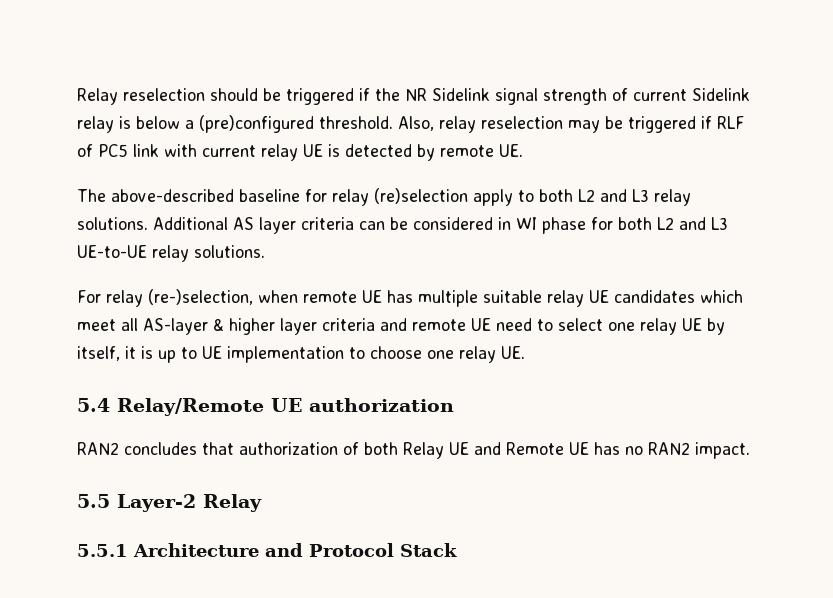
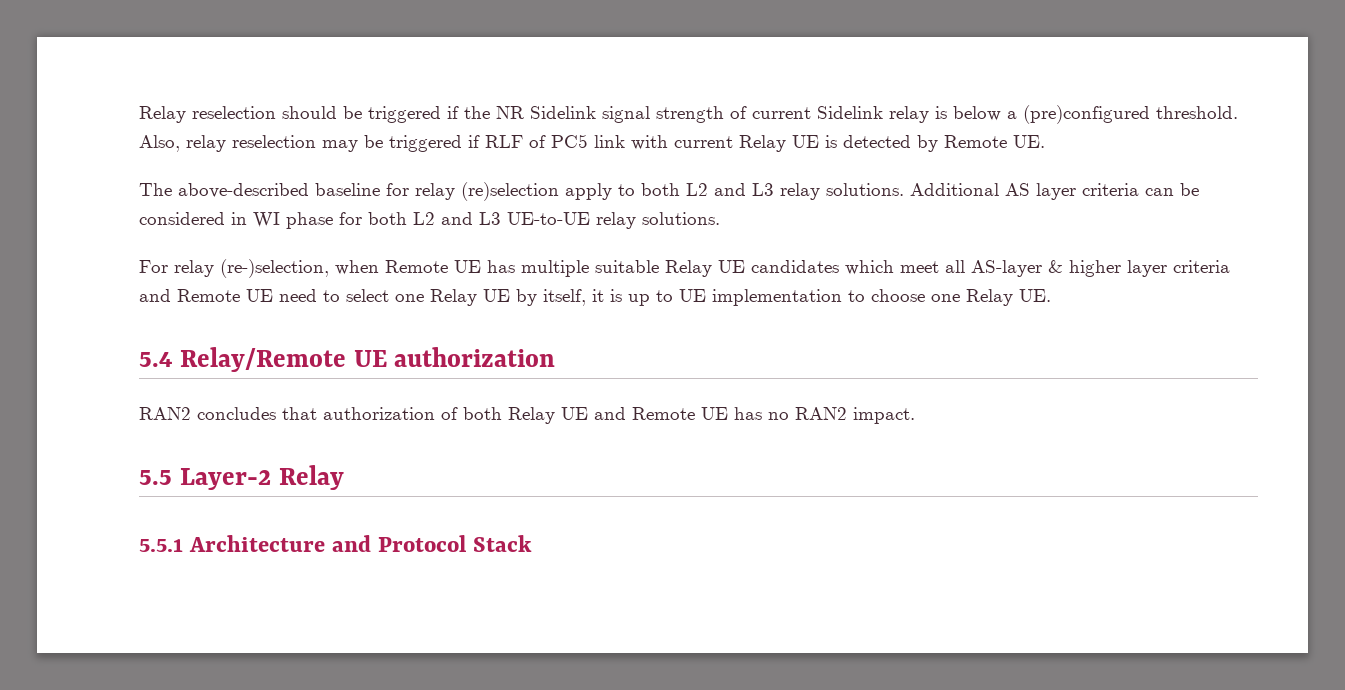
- Also, relay reselection may be triggered if RLF of PC5 link with current relay UE is detected by remote UE.
+ Also, relay reselection may be triggered if RLF of PC5 link with current Relay UE is detected by Remote UE.
- For relay (re-)selection, when remote UE has multiple suitable relay UE candidates which meet all AS-layer & higher layer criteria and remote UE need to select one relay UE by itself, it is up to UE implementation to choose one relay UE.
+ For relay (re-)selection, when Remote UE has multiple suitable Relay UE candidates which meet all AS-layer & higher layer criteria and Remote UE need to select one Relay UE by itself, it is up to UE implementation to choose one Relay UE.

